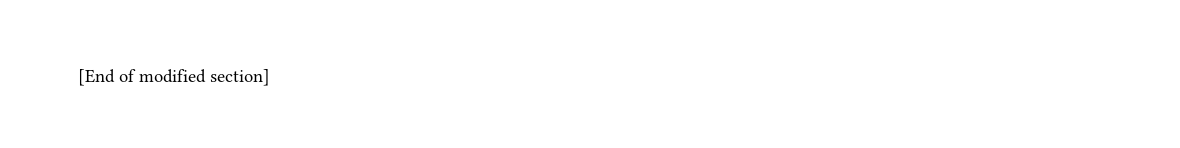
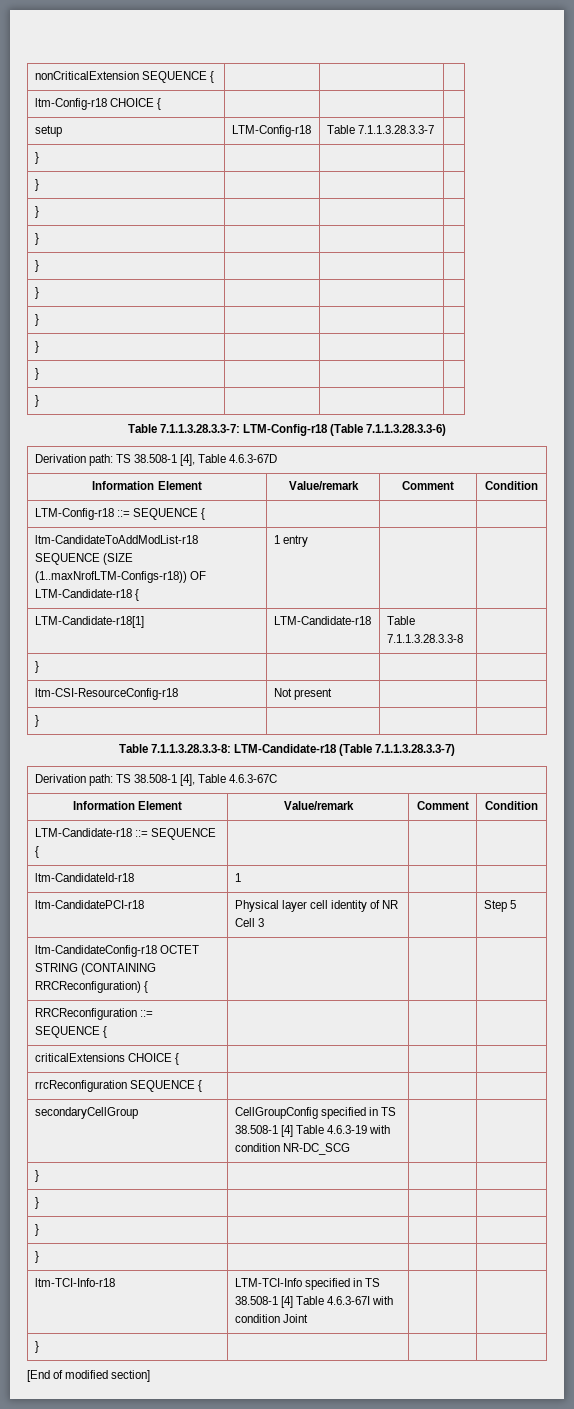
+ nonCriticalExtension SEQUENCE { | | |
+ ltm-Config-r18 CHOICE { | | |
+ setup | LTM-Config-r18 | Table 7.1.1.3.28.3.3-7 |
+ } | | |
+ } | | |
+ } | | |
+ } | | |
+ } | | |
+ } | | |
+ } | | |
+ } | | |
+ } | | |
+ } | | |
+ Table 7.1.1.3.28.3.3-7: LTM-Config-r18 (Table 7.1.1.3.28.3.3-6)
+ Derivation path: TS 38.508-1 [4], Table 4.6.3-67D
+ Information Element | Value/remark | Comment | Condition
+ LTM-Config-r18 ::= SEQUENCE { | | |
+ ltm-CandidateToAddModList-r18 SEQUENCE (SIZE (1..maxNrofLTM-Configs-r18)) OF LTM-Candidate-r18 { | 1 entry | |
+ LTM-Candidate-r18[1] | LTM-Candidate-r18 | Table 7.1.1.3.28.3.3-8 |
+ } | | |
+ ltm-CSI-ResourceConfig-r18 | Not present | |
+ } | | |
+ Table 7.1.1.3.28.3.3-8: LTM-Candidate-r18 (Table 7.1.1.3.28.3.3-7)
+ Derivation path: TS 38.508-1 [4], Table 4.6.3-67C
+ Information Element | Value/remark | Comment | Condition
+ LTM-Candidate-r18 ::= SEQUENCE { | | |
+ ltm-CandidateId-r18 | 1 | |
+ ltm-CandidatePCI-r18 | Physical layer cell identity of NR Cell 3 | | Step 5
+ ltm-CandidateConfig-r18 OCTET STRING (CONTAINING RRCReconfiguration) { | | |
+ RRCReconfiguration ::= SEQUENCE { | | |
+ criticalExtensions CHOICE { | | |
+ rrcReconfiguration SEQUENCE { | | |
+ secondaryCellGroup | CellGroupConfig specified in TS 38.508-1 [4] Table 4.6.3-19 with condition NR-DC_SCG | |
+ } | | |
+ } | | |
+ } | | |
+ } | | |
+ ltm-TCI-Info-r18 | LTM-TCI-Info specified in TS 38.508-1 [4] Table 4.6.3-67I with condition Joint | |
+ } | | |

